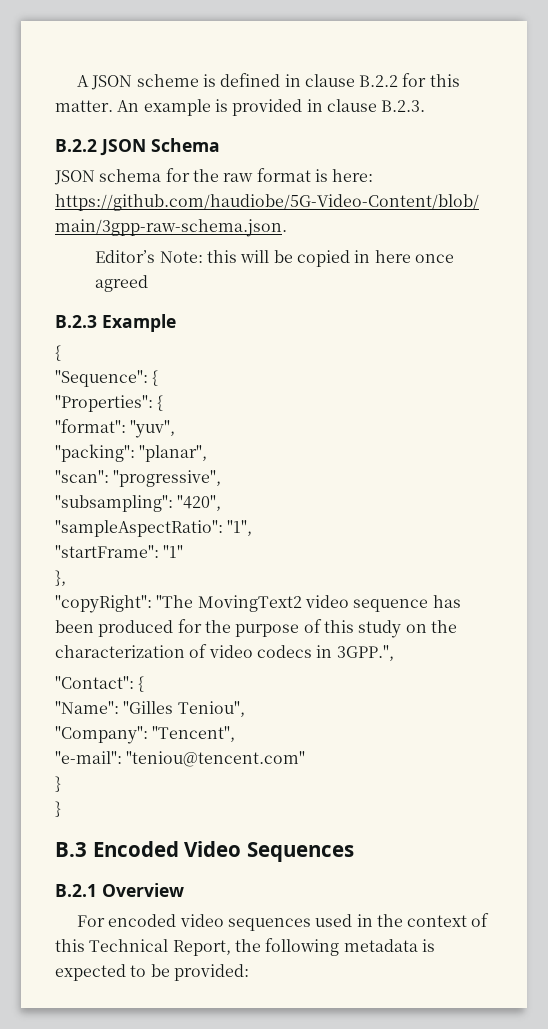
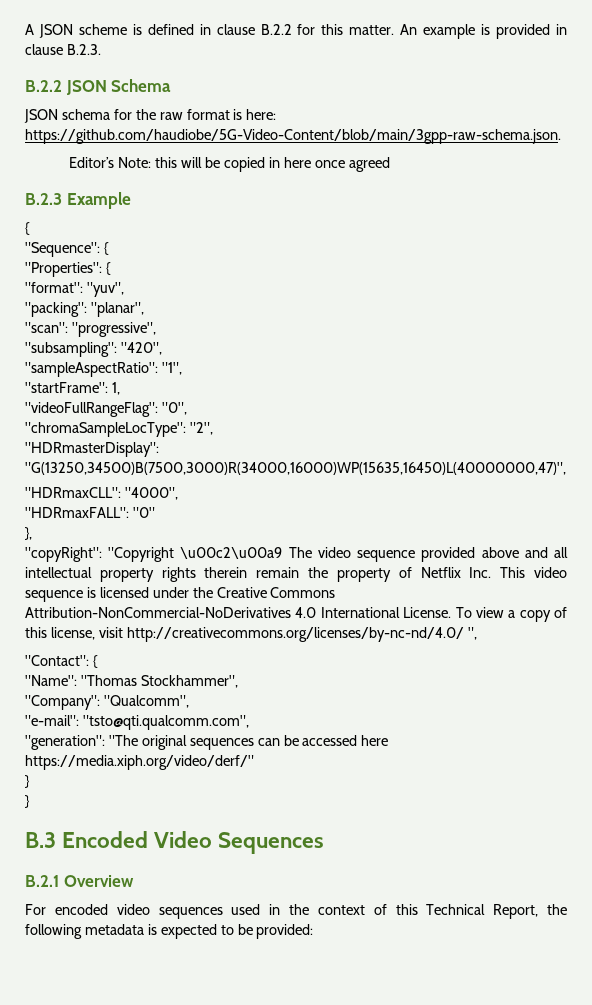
- "startFrame": "1"
+ "startFrame": 1,
+ "videoFullRangeFlag": "0",
+ "chromaSampleLocType": "2",
+ "HDRmasterDisplay": "G(13250,34500)B(7500,3000)R(34000,16000)WP(15635,16450)L(40000000,47)",
+ "HDRmaxCLL": "4000",
+ "HDRmaxFALL": "0"
  },
- "copyRight": "The MovingText2 video sequence has been produced for the purpose of this study on the characterization of video codecs in 3GPP.",
+ "copyRight": "Copyright \u00c2\u00a9 The video sequence provided above and all intellectual property rights therein remain the property of Netflix Inc. This video sequence is licensed under the Creative Commons Attribution-NonCommercial-NoDerivatives 4.0 International License. To view a copy of this license, visit http://creativecommons.org/licenses/by-nc-nd/4.0/ ",
- "Name": "Gilles Teniou",
+ "Name": "Thomas Stockhammer",
- "Company": "Tencent",
+ "Company": "Qualcomm",
- "e-mail": "teniou@tencent.com"
+ "e-mail": "tsto@qti.qualcomm.com",
+ "generation": "The original sequences can be accessed here https://media.xiph.org/video/derf/"

